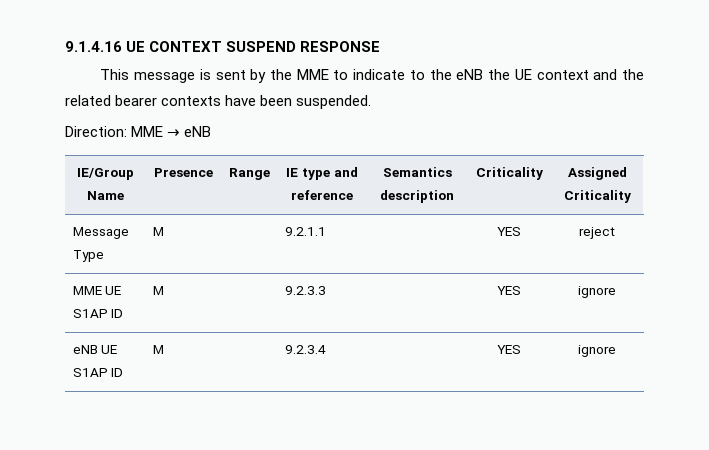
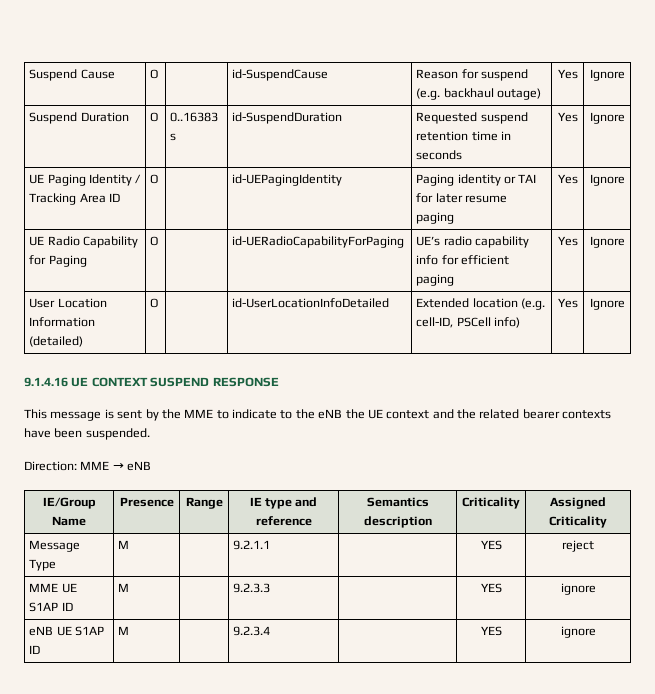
+ Suspend Cause | O | | id-SuspendCause | Reason for suspend (e.g. backhaul outage) | Yes | Ignore
+ Suspend Duration | O | 0..16383 s | id-SuspendDuration | Requested suspend retention time in seconds | Yes | Ignore
+ UE Paging Identity / Tracking Area ID | O | | id-UEPagingIdentity | Paging identity or TAI for later resume paging | Yes | Ignore
+ UE Radio Capability for Paging | O | | id-UERadioCapabilityForPaging | UE’s radio capability info for efficient paging | Yes | Ignore
+ User Location Information (detailed) | O | | id-UserLocationInfoDetailed | Extended location (e.g. cell-ID, PSCell info) | Yes | Ignore

